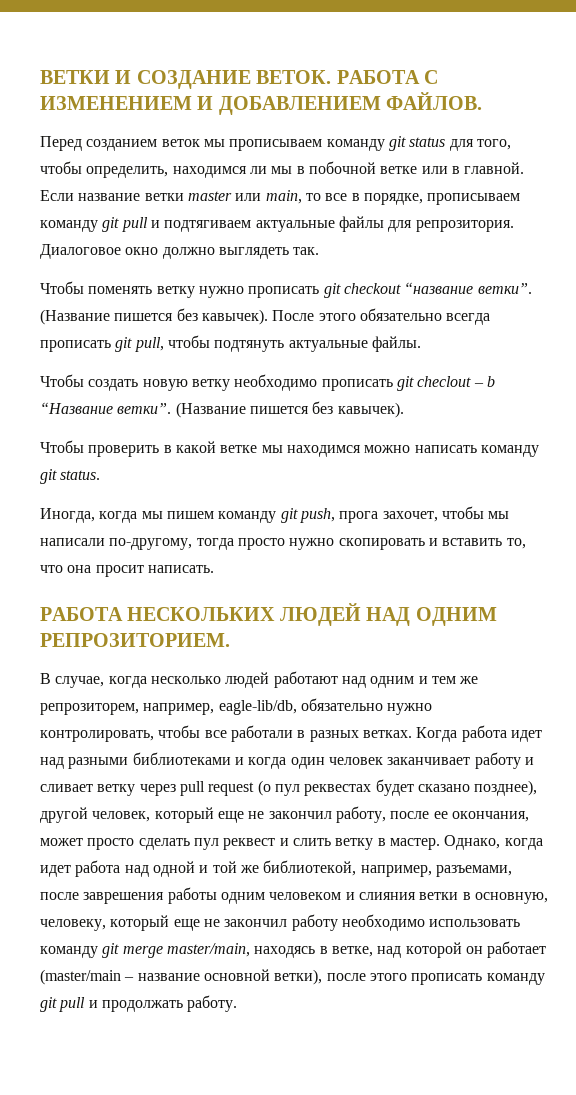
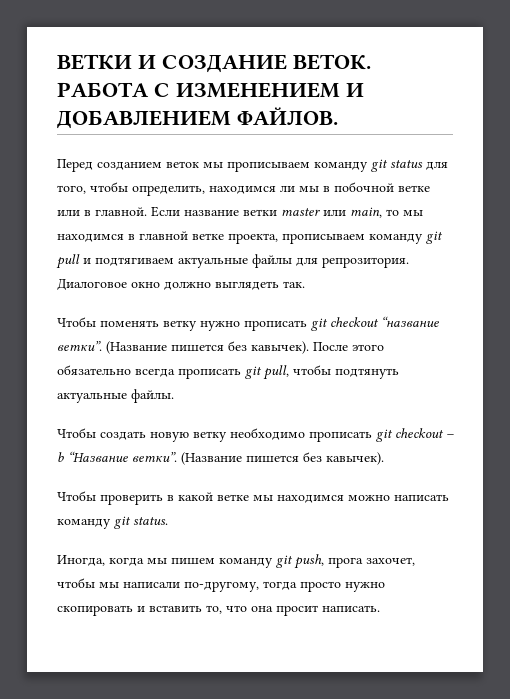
- Если название ветки master или main, то все в порядке, прописываем команду git pull и подтягиваем актуальные файлы для репрозитория.
+ Если название ветки master или main, то мы находимся в главной ветке проекта, прописываем команду git pull и подтягиваем актуальные файлы для репрозитория.
- Чтобы создать новую ветку необходимо прописать git checlout – b “Название ветки”.
+ Чтобы создать новую ветку необходимо прописать git checkout – b “Название ветки”.
- РАБОТА НЕСКОЛЬКИХ ЛЮДЕЙ НАД ОДНИМ РЕПРОЗИТОРИЕМ.
- В случае, когда несколько людей работают над одним и тем же репрозиторем, например, eagle-lib/db, обязательно нужно контролировать, чтобы все работали в разных ветках. Когда работа идет над разными библиотеками и когда один человек заканчивает работу и сливает ветку через pull request (о пул реквестах будет сказано позднее), другой человек, который еще не закончил работу, после ее окончания, может просто сделать пул реквест и слить ветку в мастер. Однако, когда идет работа над одной и той же библиотекой, например, разъемами, после заврешения работы одним человеком и слияния ветки в основную, человеку, который еще не закончил работу необходимо использовать команду git merge master/main, находясь в ветке, над которой он работает (master/main – название основной ветки), после этого прописать команду git pull и продолжать работу.

